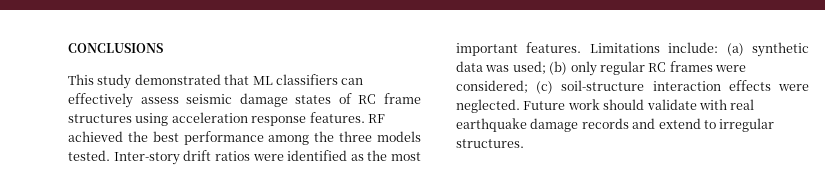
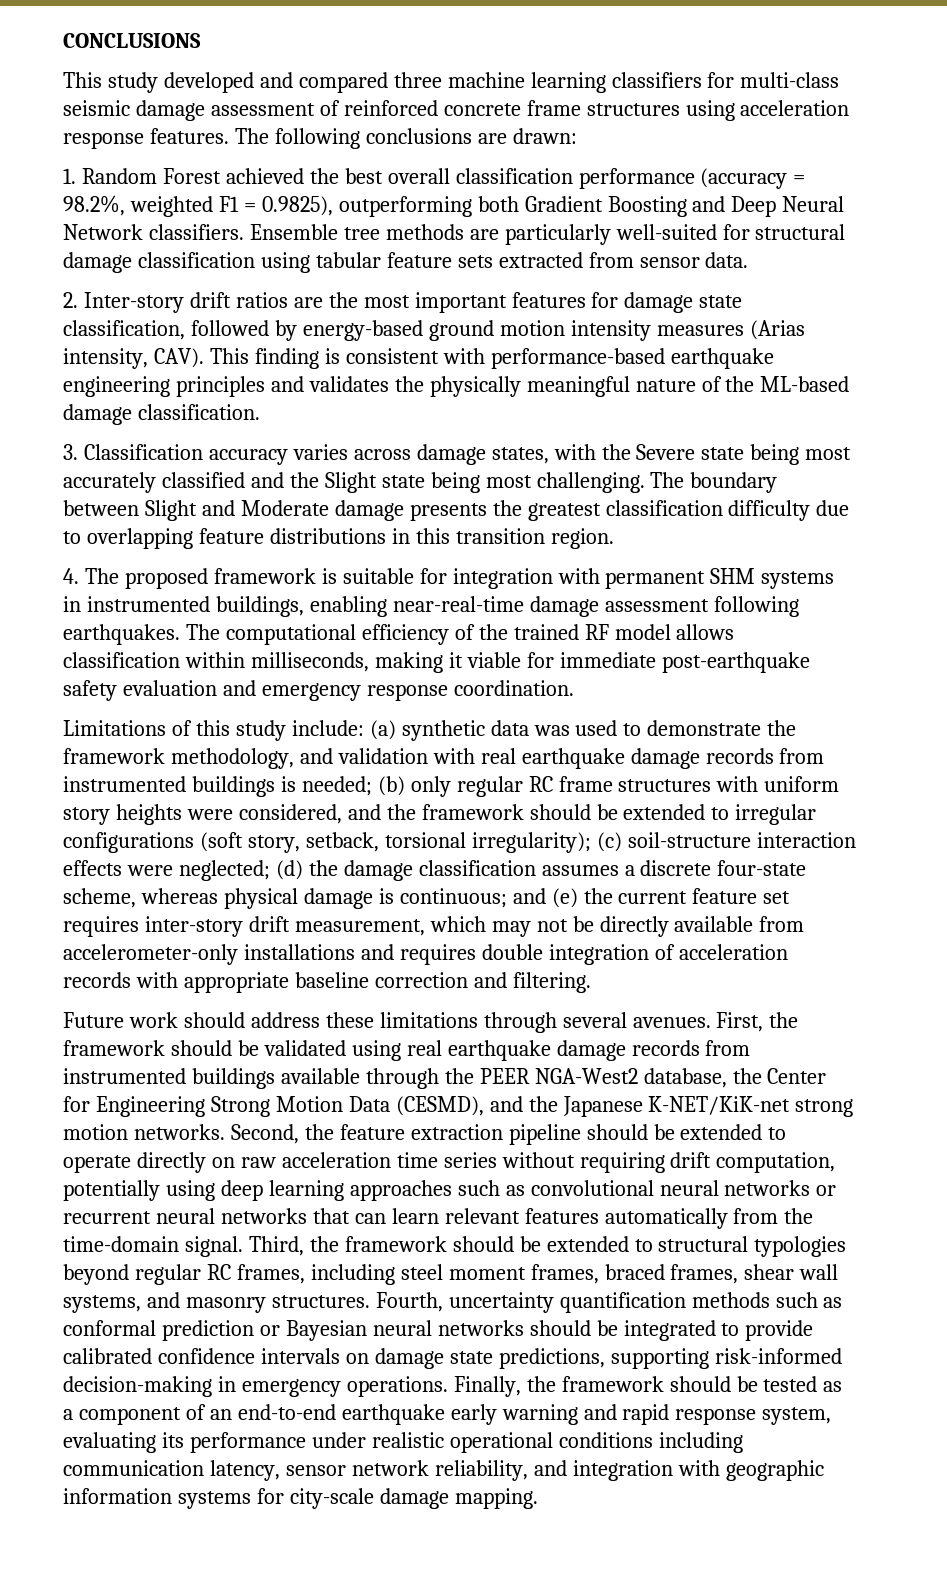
- This study demonstrated that ML classifiers can effectively assess seismic damage states of RC frame structures using acceleration response features.
+ This study developed and compared three machine learning classifiers for multi-class seismic damage assessment of reinforced concrete frame structures using acceleration response features.
- RF achieved the best performance among the three models tested. Inter-story drift ratios were identified as the most important features. Limitations include: (a) synthetic data was used; (b) only regular RC frames were considered; (c) soil-structure interaction effects were neglected. Future work should validate with real earthquake damage records and extend to irregular structures.
+ The following conclusions are drawn:
+ 1. Random Forest achieved the best overall classification performance (accuracy = 98.2%, weighted F1 = 0.9825), outperforming both Gradient Boosting and Deep Neural Network classifiers. Ensemble tree methods are particularly well-suited for structural damage classification using tabular feature sets extracted from sensor data.
+ 2. Inter-story drift ratios are the most important features for damage state classification, followed by energy-based ground motion intensity measures (Arias intensity, CAV). This finding is consistent with performance-based earthquake engineering principles and validates the physically meaningful nature of the ML-based damage classification.
+ 3. Classification accuracy varies across damage states, with the Severe state being most accurately classified and the Slight state being most challenging. The boundary between Slight and Moderate damage presents the greatest classification difficulty due to overlapping feature distributions in this transition region.
+ 4. The proposed framework is suitable for integration with permanent SHM systems in instrumented buildings, enabling near-real-time damage assessment following earthquakes. The computational efficiency of the trained RF model allows classification within milliseconds, making it viable for immediate post-earthquake safety evaluation and emergency response coordination.
+ Limitations of this study include: (a) synthetic data was used to demonstrate the framework methodology, and validation with real earthquake damage records from instrumented buildings is needed; (b) only regular RC frame structures with uniform story heights were considered, and the framework should be extended to irregular configurations (soft story, setback, torsional irregularity); (c) soil-structure interaction effects were neglected; (d) the damage classification assumes a discrete four-state scheme, whereas physical damage is continuous; and (e) the current feature set requires inter-story drift measurement, which may not be directly available from accelerometer-only installations and requires double integration of acceleration records with appropriate baseline correction and filtering.
+ Future work should address these limitations through several avenues. First, the framework should be validated using real earthquake damage records from instrumented buildings available through the PEER NGA-West2 database, the Center for Engineering Strong Motion Data (CESMD), and the Japanese K-NET/KiK-net strong motion networks. Second, the feature extraction pipeline should be extended to operate directly on raw acceleration time series without requiring drift computation, potentially using deep learning approaches such as convolutional neural networks or recurrent neural networks that can learn relevant features automatically from the time-domain signal. Third, the framework should be extended to structural typologies beyond regular RC frames, including steel moment frames, braced frames, shear wall systems, and masonry structures. Fourth, uncertainty quantification methods such as conformal prediction or Bayesian neural networks should be integrated to provide calibrated confidence intervals on damage state predictions, supporting risk-informed decision-making in emergency operations. Finally, the framework should be tested as a component of an end-to-end earthquake early warning and rapid response system, evaluating its performance under realistic operational conditions including communication latency, sensor network reliability, and integration with geographic information systems for city-scale damage mapping.

